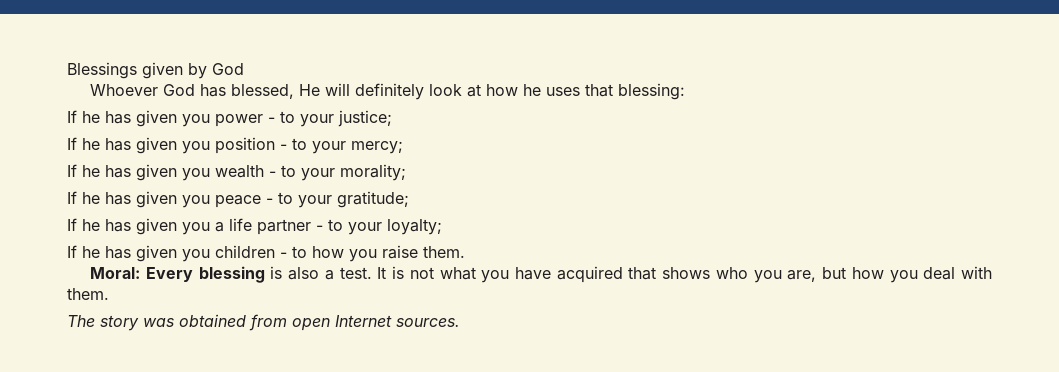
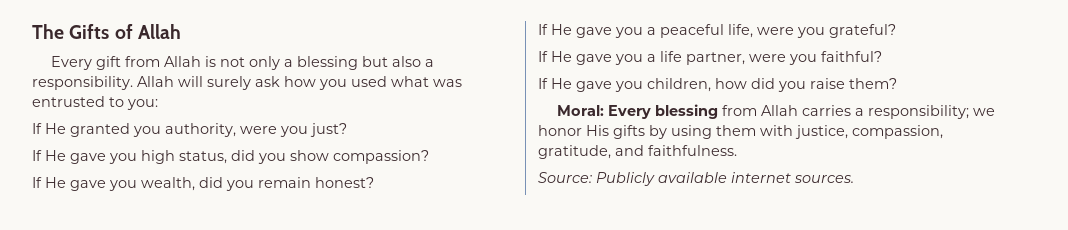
- Blessings given by God
- Whoever God has blessed, He will definitely look at how he uses that blessing:
- If he has given you power - to your justice;
- If he has given you position - to your mercy;
- If he has given you wealth - to your morality;
- If he has given you peace - to your gratitude;
- If he has given you a life partner - to your loyalty;
- If he has given you children - to how you raise them.
+ The Gifts of Allah
+ Every gift from Allah is not only a blessing but also a responsibility. Allah will surely ask how you used what was entrusted to you:
+ If He granted you authority, were you just?
+ If He gave you high status, did you show compassion?
+ If He gave you wealth, did you remain honest?
+ If He gave you a peaceful life, were you grateful?
+ If He gave you a life partner, were you faithful?
+ If He gave you children, how did you raise them?
- Moral: Every blessing is also a test. It is not what you have acquired that shows who you are, but how you deal with them.
- The story was obtained from open Internet sources.
+ Moral: Every blessing from Allah carries a responsibility; we honor His gifts by using them with justice, compassion, gratitude, and faithfulness.
+ Source: Publicly available internet sources.

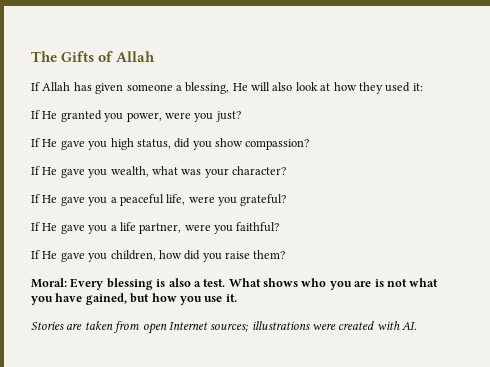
- Every gift from Allah is not only a blessing but also a responsibility. Allah will surely ask how you used what was entrusted to you:
+ If Allah has given someone a blessing, He will also look at how they used it:
- If He granted you authority, were you just?
+ If He granted you power, were you just?
- If He gave you wealth, did you remain honest?
+ If He gave you wealth, what was your character?
- Moral: Every blessing from Allah carries a responsibility; we honor His gifts by using them with justice, compassion, gratitude, and faithfulness.
- Source: Publicly available internet sources.
+ Moral: Every blessing is also a test. What shows who you are is not what you have gained, but how you use it.
+ Stories are taken from open Internet sources; illustrations were created with AI.

